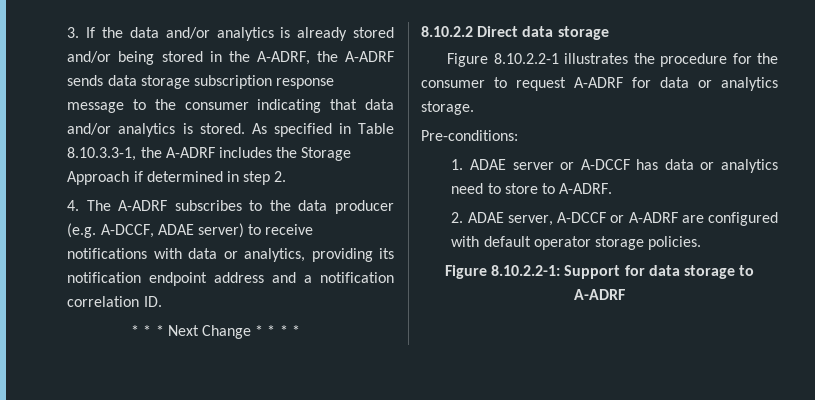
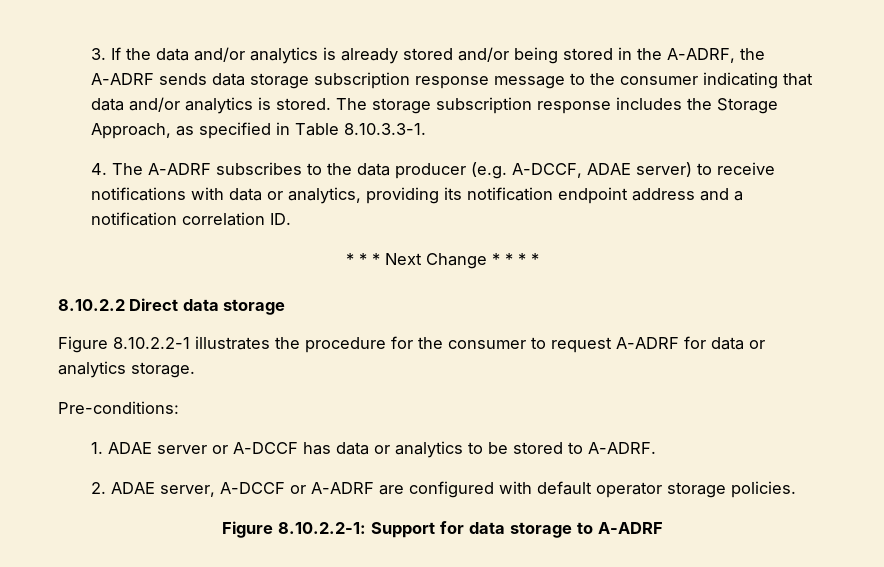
- As specified in Table 8.10.3.3-1, the A-ADRF includes the Storage Approach if determined in step 2.
+ The storage subscription response includes the Storage Approach, as specified in Table 8.10.3.3-1.
- 1. ADAE server or A-DCCF has data or analytics need to store to A-ADRF.
+ 1. ADAE server or A-DCCF has data or analytics to be stored to A-ADRF.

